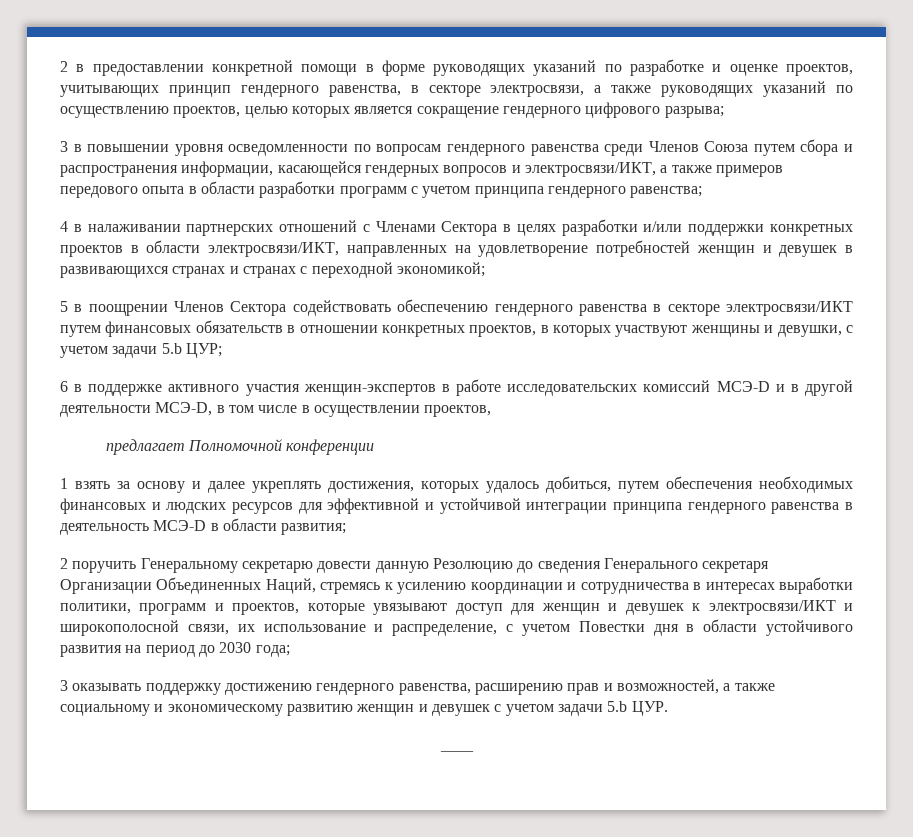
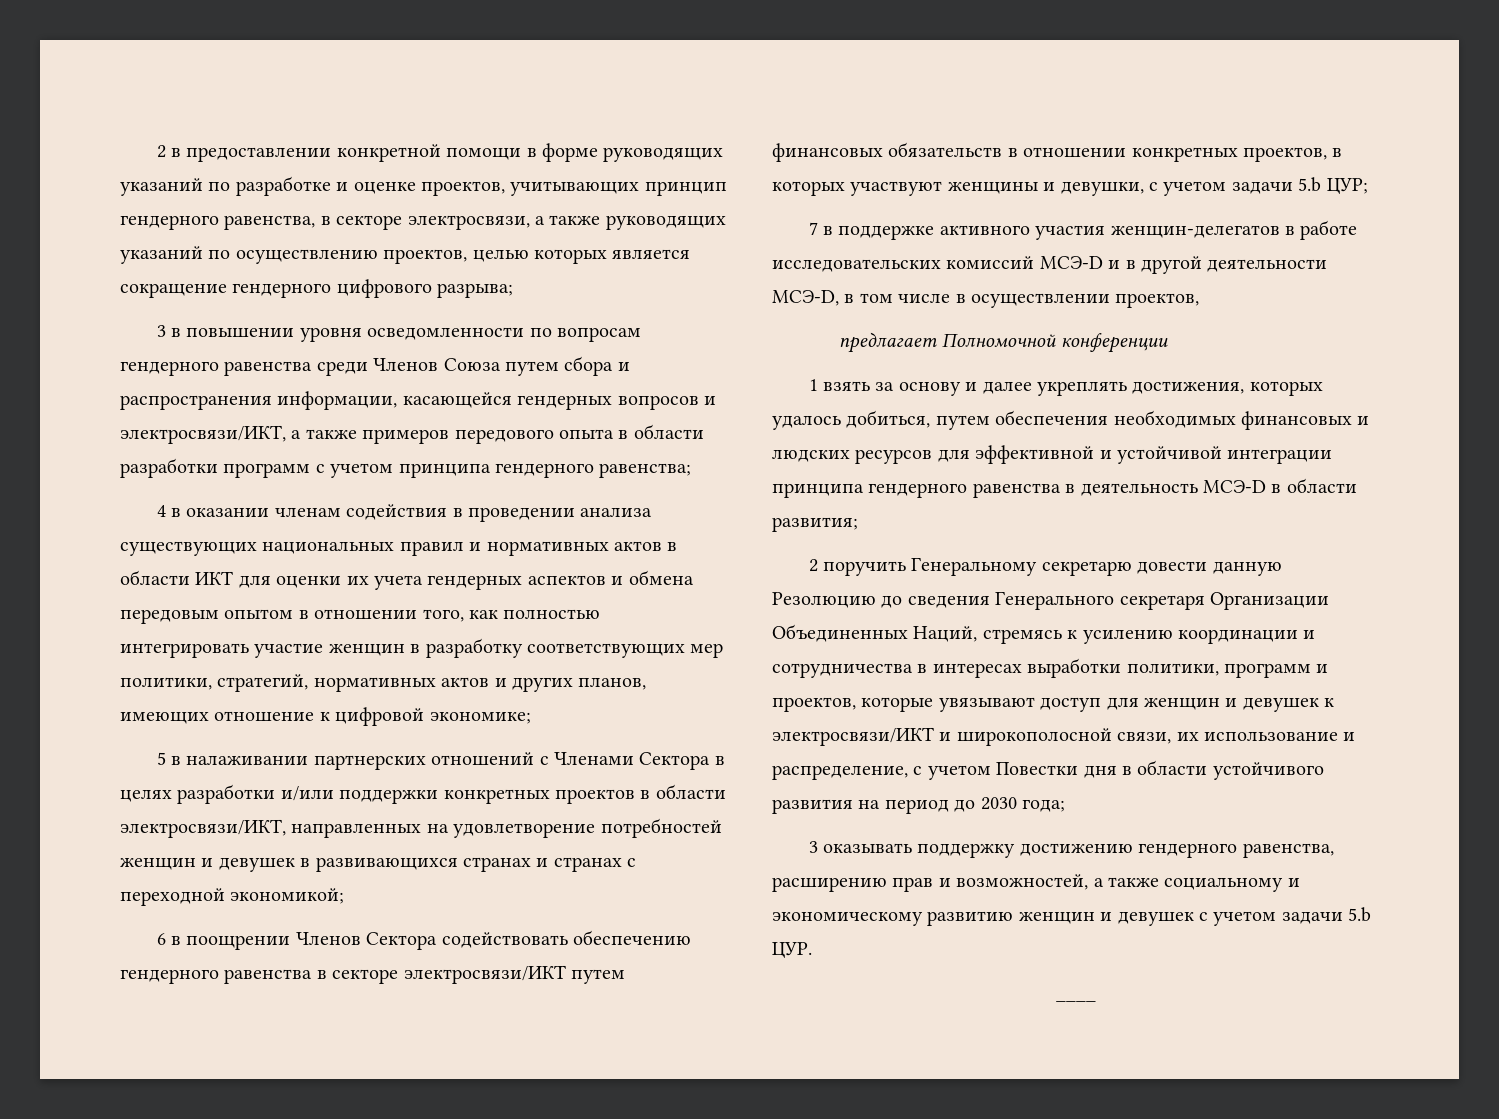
- 4 в налаживании партнерских отношений с Членами Сектора в целях разработки и/или поддержки конкретных проектов в области электросвязи/ИКТ, направленных на удовлетворение потребностей женщин и девушек в развивающихся странах и странах с переходной экономикой;
+ 4 в оказании членам содействия в проведении анализа существующих национальных правил и нормативных актов в области ИКТ для оценки их учета гендерных аспектов и обмена передовым опытом в отношении того, как полностью интегрировать участие женщин в разработку соответствующих мер политики, стратегий, нормативных актов и других планов, имеющих отношение к цифровой экономике;
+ 5 в налаживании партнерских отношений с Членами Сектора в целях разработки и/или поддержки конкретных проектов в области электросвязи/ИКТ, направленных на удовлетворение потребностей женщин и девушек в развивающихся странах и странах с переходной экономикой;
- 5 в поощрении Членов Сектора содействовать обеспечению гендерного равенства в секторе электросвязи/ИКТ путем финансовых обязательств в отношении конкретных проектов, в которых участвуют женщины и девушки, с учетом задачи 5.b ЦУР;
+ 6 в поощрении Членов Сектора содействовать обеспечению гендерного равенства в секторе электросвязи/ИКТ путем финансовых обязательств в отношении конкретных проектов, в которых участвуют женщины и девушки, с учетом задачи 5.b ЦУР;
- 6 в поддержке активного участия женщин-экспертов в работе исследовательских комиссий МСЭ-D и в другой деятельности МСЭ-D, в том числе в осуществлении проектов,
+ 7 в поддержке активного участия женщин-делегатов в работе исследовательских комиссий МСЭ-D и в другой деятельности МСЭ-D, в том числе в осуществлении проектов,

